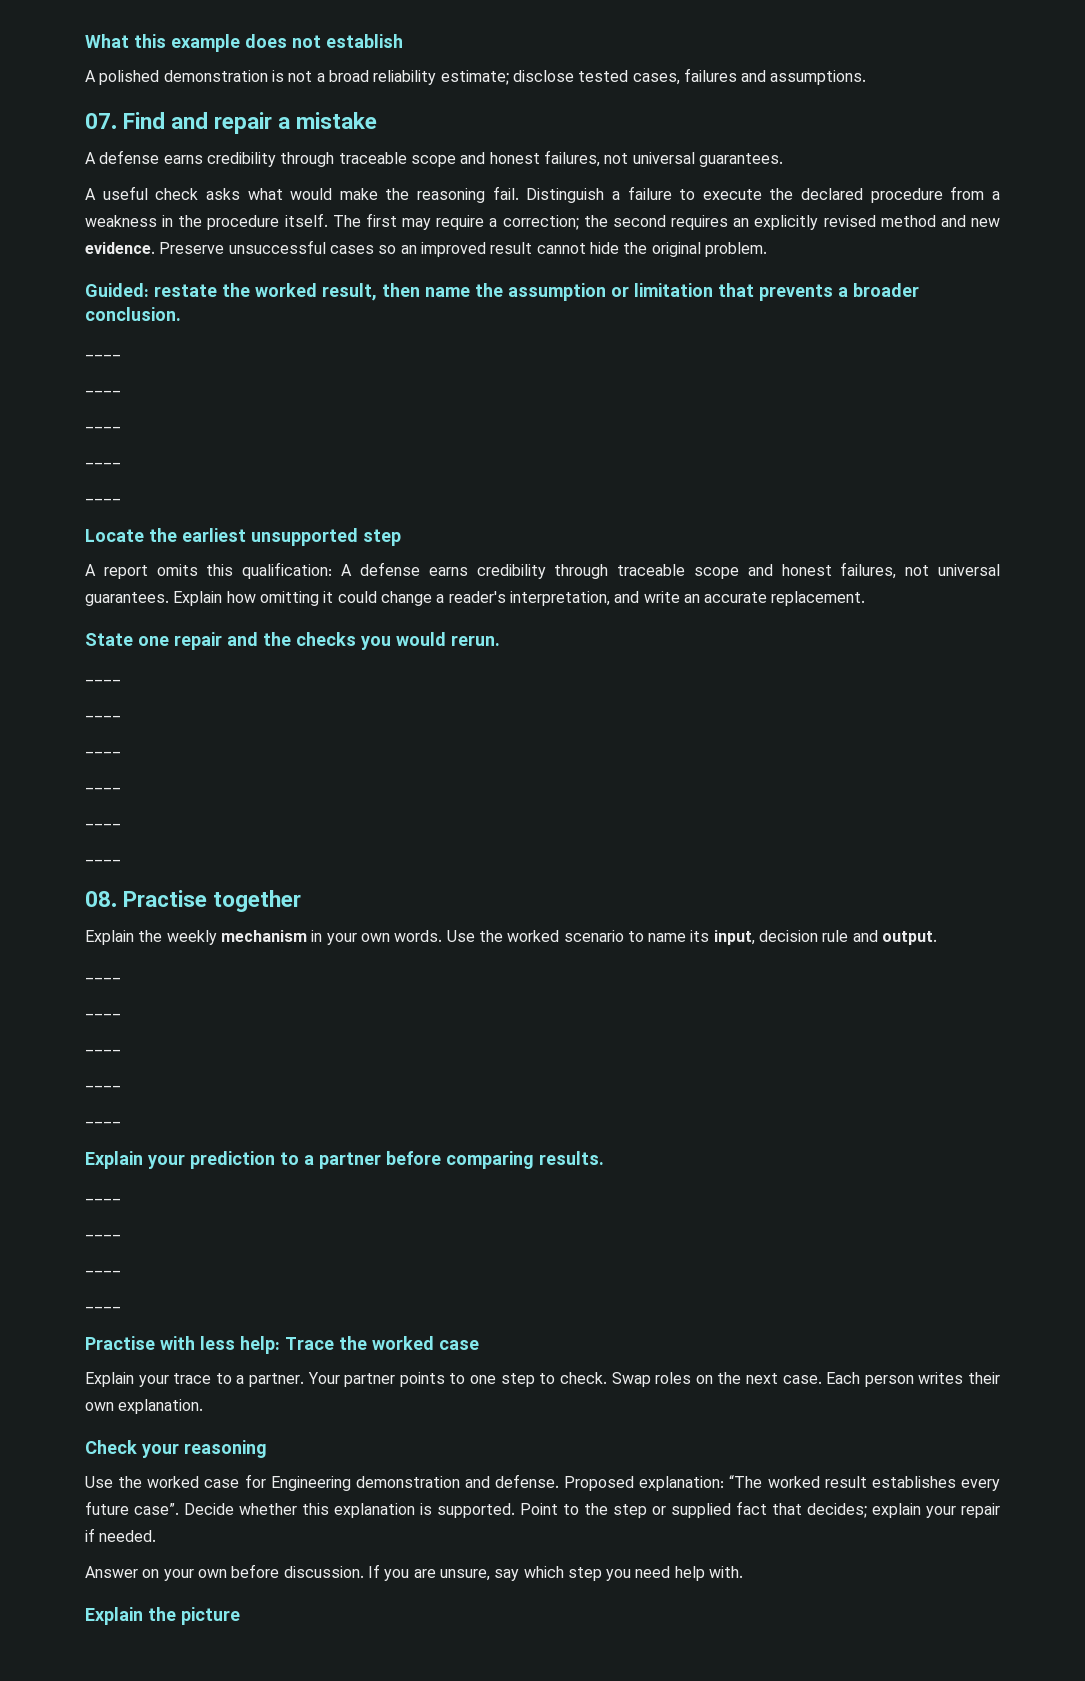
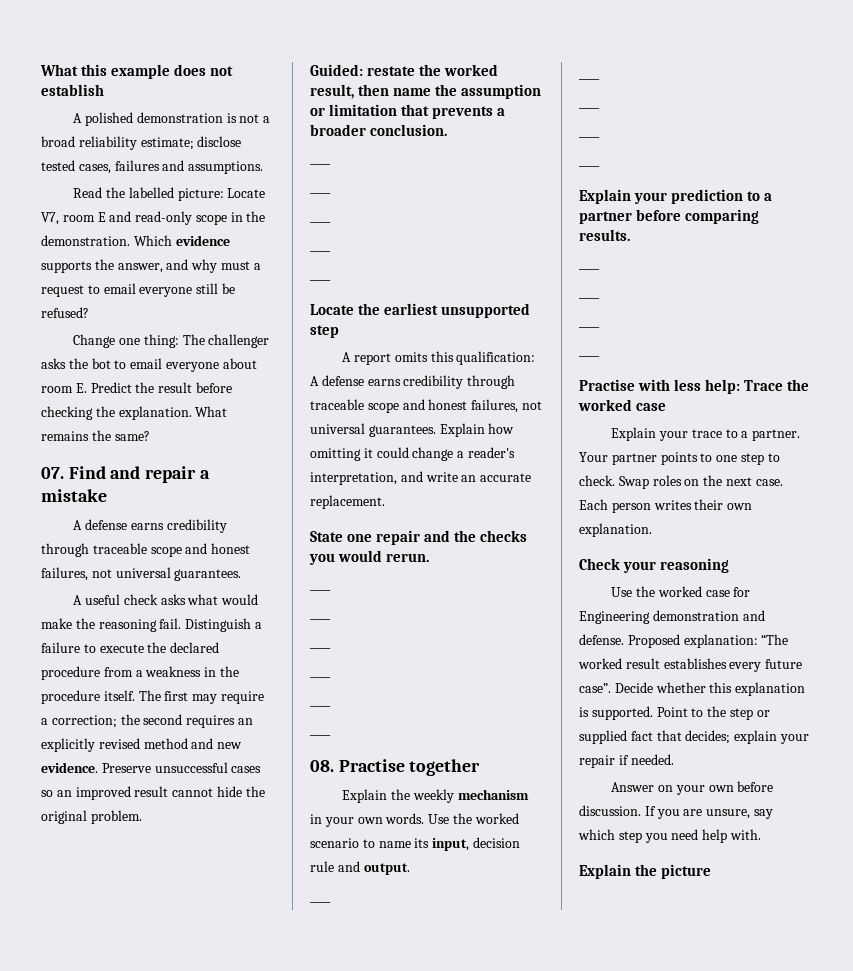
+ Read the labelled picture: Locate V7, room E and read-only scope in the demonstration. Which evidence supports the answer, and why must a request to email everyone still be refused?
+ Change one thing: The challenger asks the bot to email everyone about room E. Predict the result before checking the explanation. What remains the same?

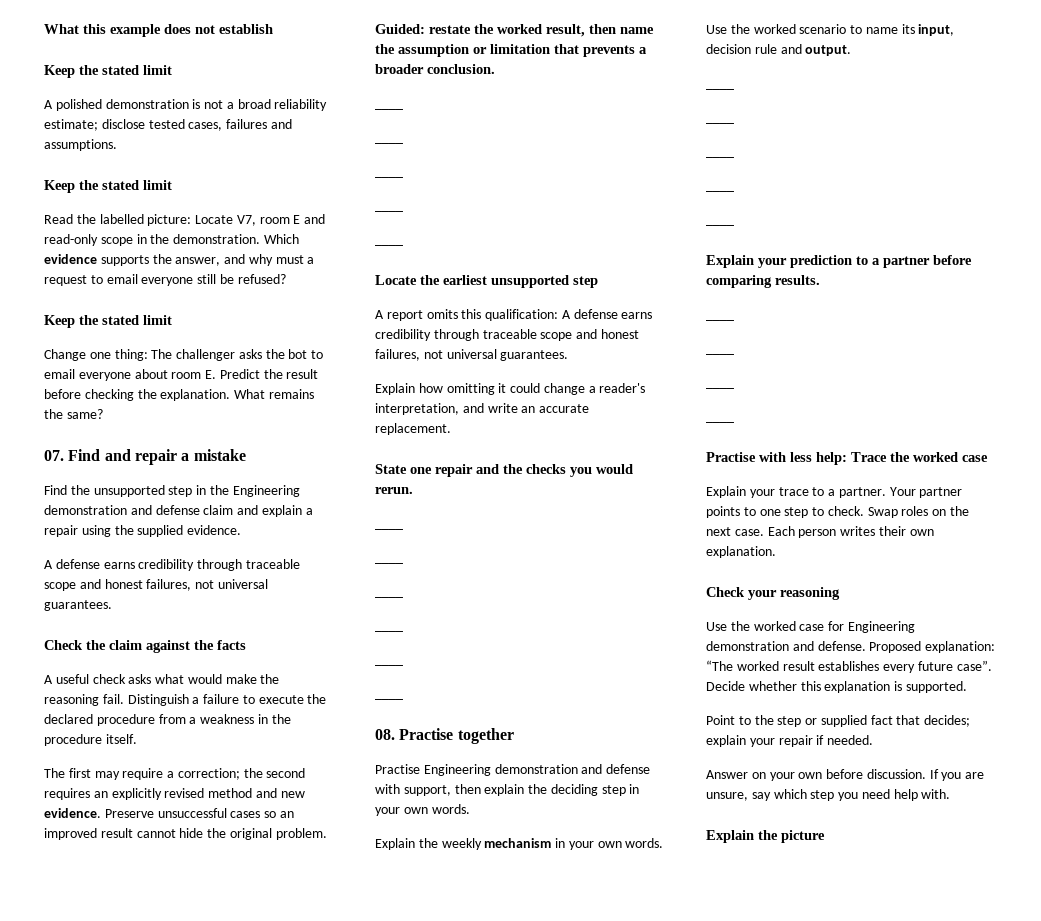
  What this example does not establish
+ Keep the stated limit
  A polished demonstration is not a broad reliability estimate; disclose tested cases, failures and assumptions.
+ Keep the stated limit
  Which evidence supports the answer, and why must a request to email everyone still be refused?
+ Keep the stated limit
+ Find the unsupported step in the Engineering demonstration and defense claim and explain a repair using the supplied evidence.
+ Check the claim against the facts
- Distinguish a failure to execute the declared procedure from a weakness in the procedure itself. The first may require a correction; the second requires an explicitly revised method and new evidence.
+ Distinguish a failure to execute the declared procedure from a weakness in the procedure itself.
+ The first may require a correction; the second requires an explicitly revised method and new evidence.
- A report omits this qualification: A defense earns credibility through traceable scope and honest failures, not universal guarantees. Explain how omitting it could change a reader's interpretation, and write an accurate replacement.
+ A report omits this qualification: A defense earns credibility through traceable scope and honest failures, not universal guarantees.
+ Explain how omitting it could change a reader's interpretation, and write an accurate replacement.
+ Practise Engineering demonstration and defense with support, then explain the deciding step in your own words.
- Decide whether this explanation is supported. Point to the step or supplied fact that decides; explain your repair if needed.
+ Decide whether this explanation is supported.
+ Point to the step or supplied fact that decides; explain your repair if needed.

